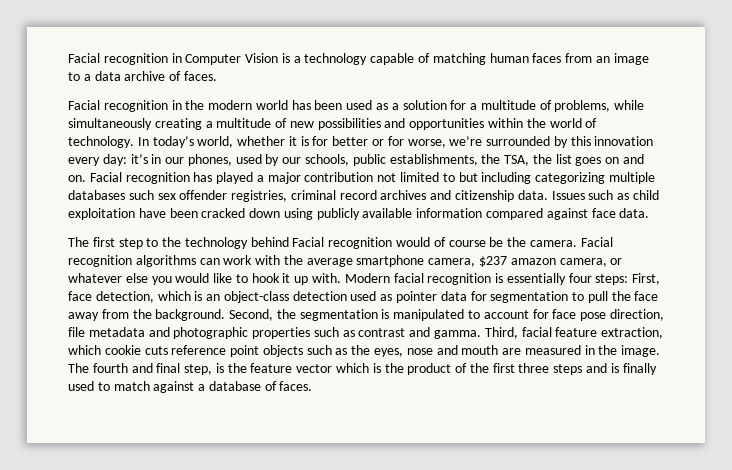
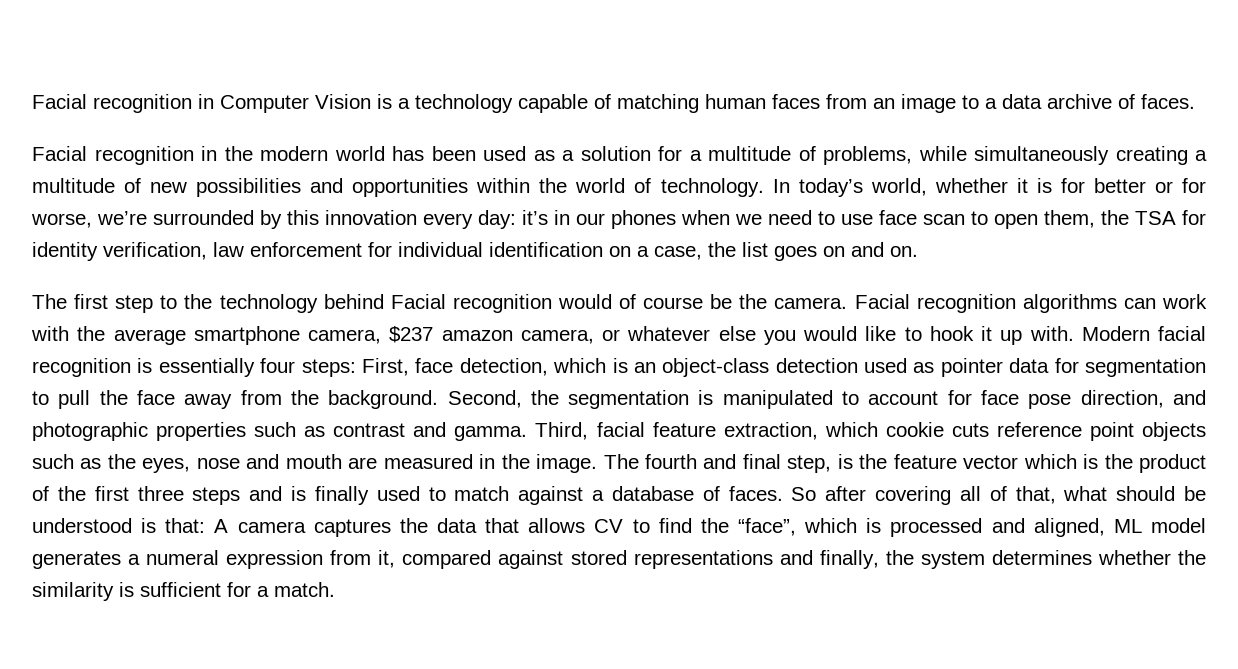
- In today’s world, whether it is for better or for worse, we’re surrounded by this innovation every day: it’s in our phones, used by our schools, public establishments, the TSA, the list goes on and on. Facial recognition has played a major contribution not limited to but including categorizing multiple databases such sex offender registries, criminal record archives and citizenship data. Issues such as child exploitation have been cracked down using publicly available information compared against face data.
+ In today’s world, whether it is for better or for worse, we’re surrounded by this innovation every day: it’s in our phones when we need to use face scan to open them, the TSA for identity verification, law enforcement for individual identification on a case, the list goes on and on.
- Second, the segmentation is manipulated to account for face pose direction, file metadata and photographic properties such as contrast and gamma.
+ Second, the segmentation is manipulated to account for face pose direction, and photographic properties such as contrast and gamma.
+ So after covering all of that, what should be understood is that: A camera captures the data that allows CV to find the “face”, which is processed and aligned, ML model generates a numeral expression from it, compared against stored representations and finally, the system determines whether the similarity is sufficient for a match.

